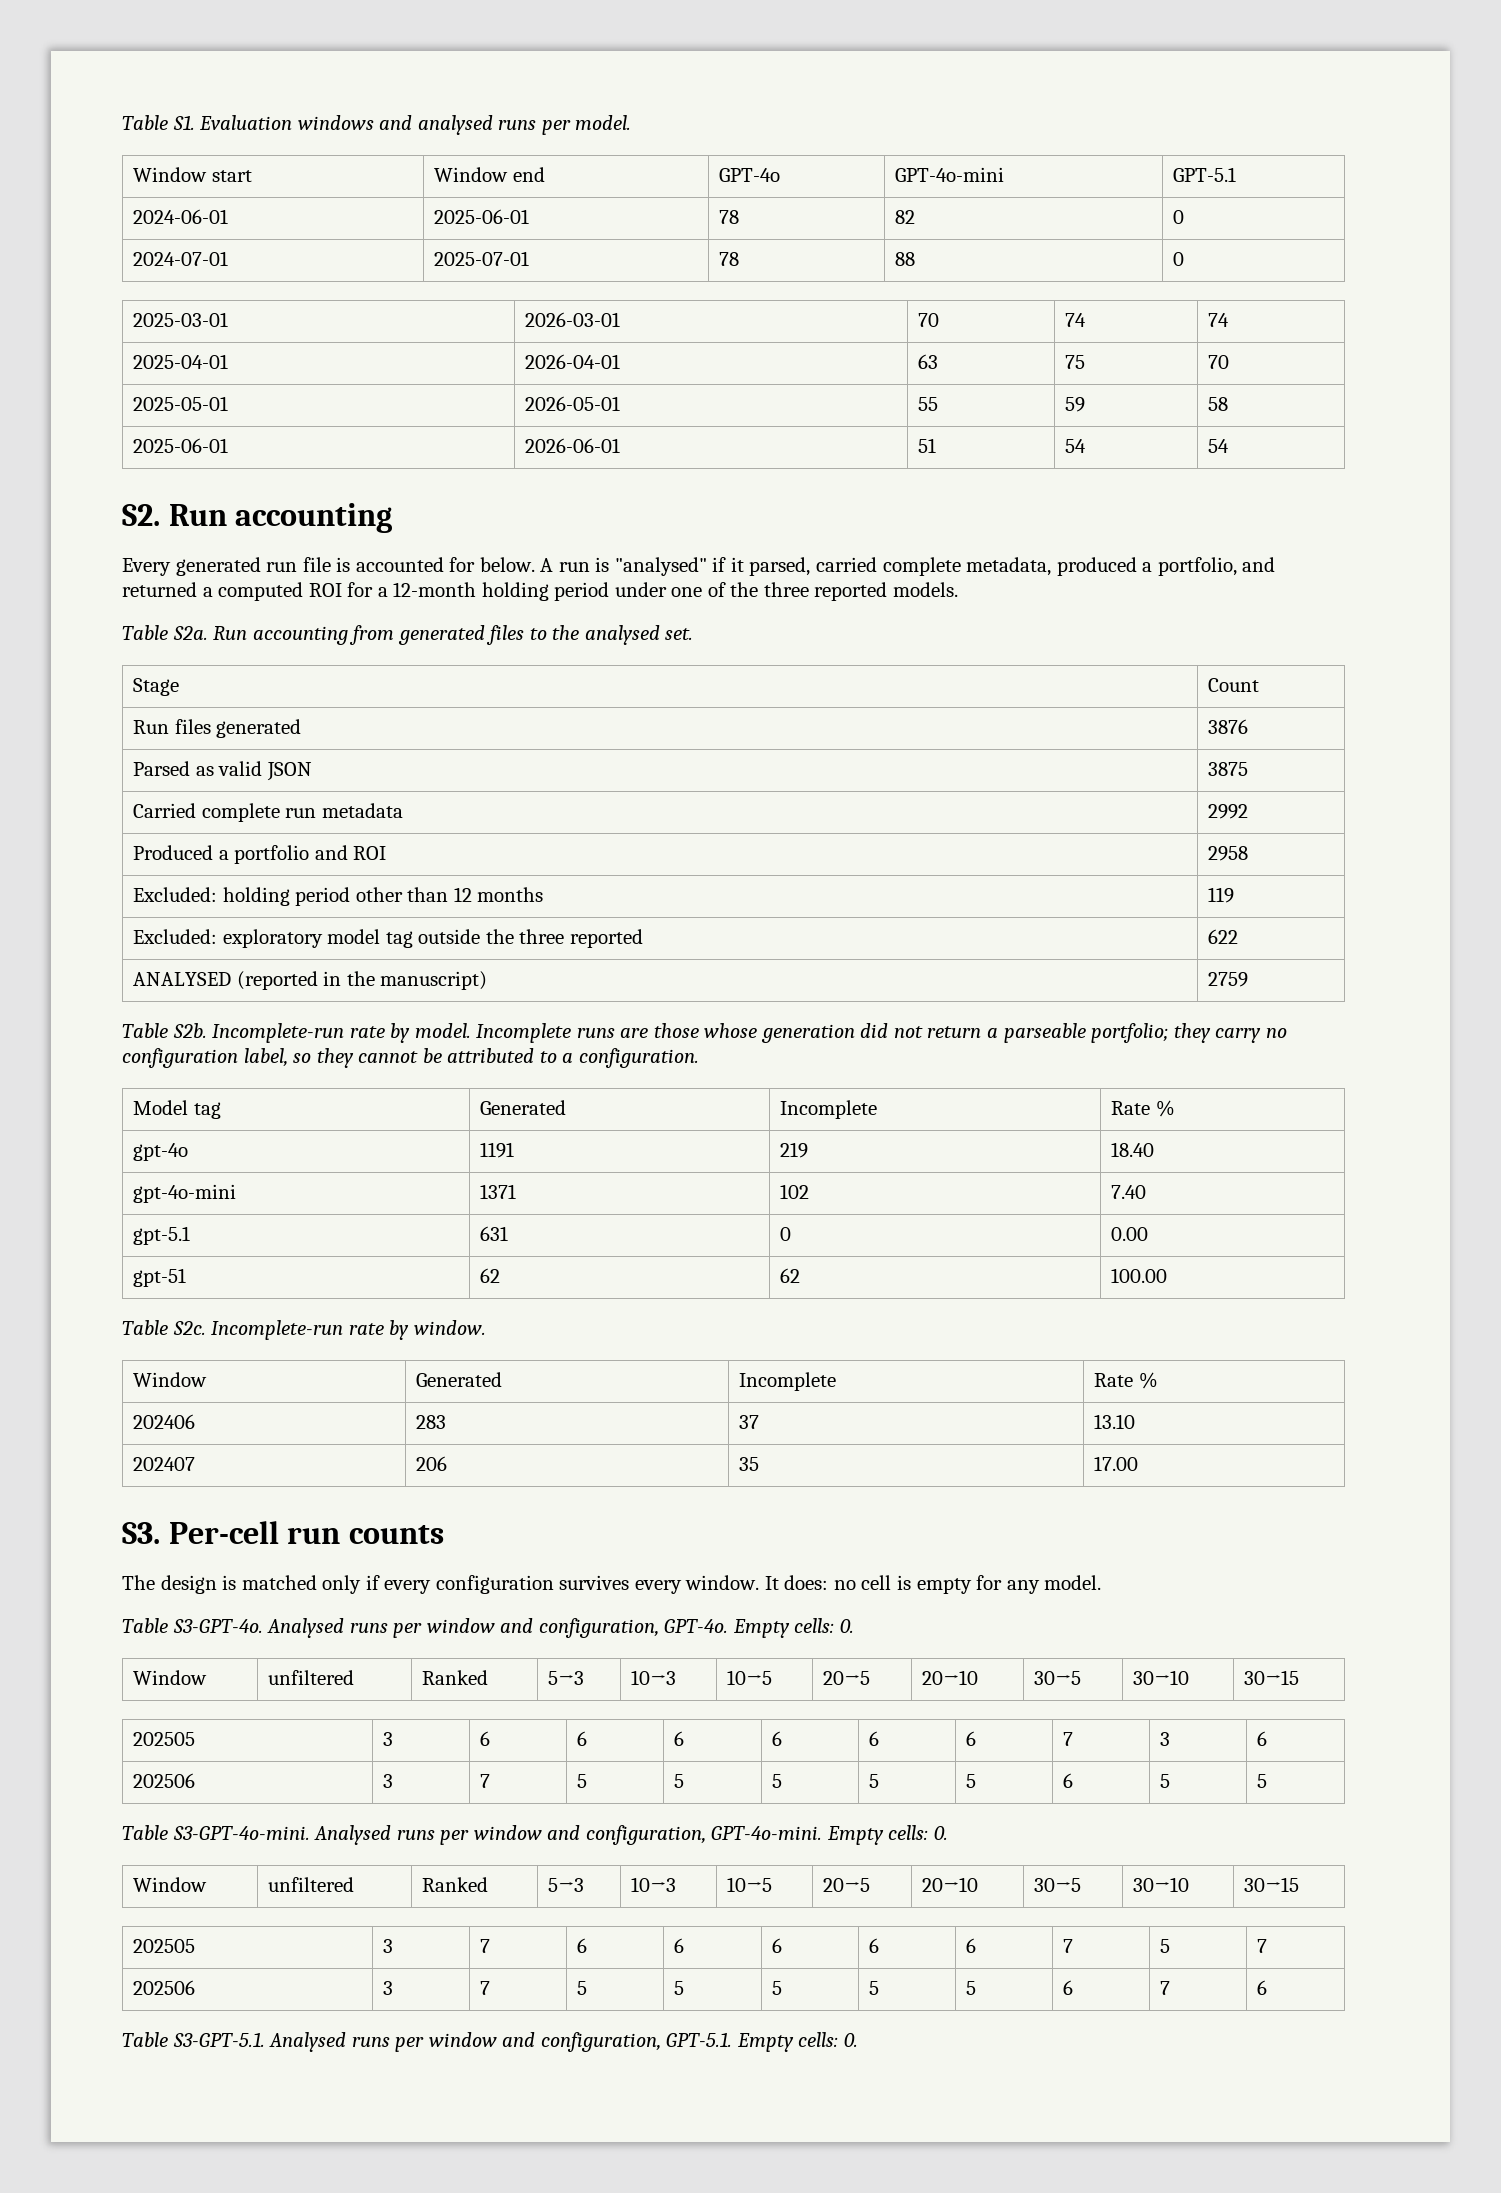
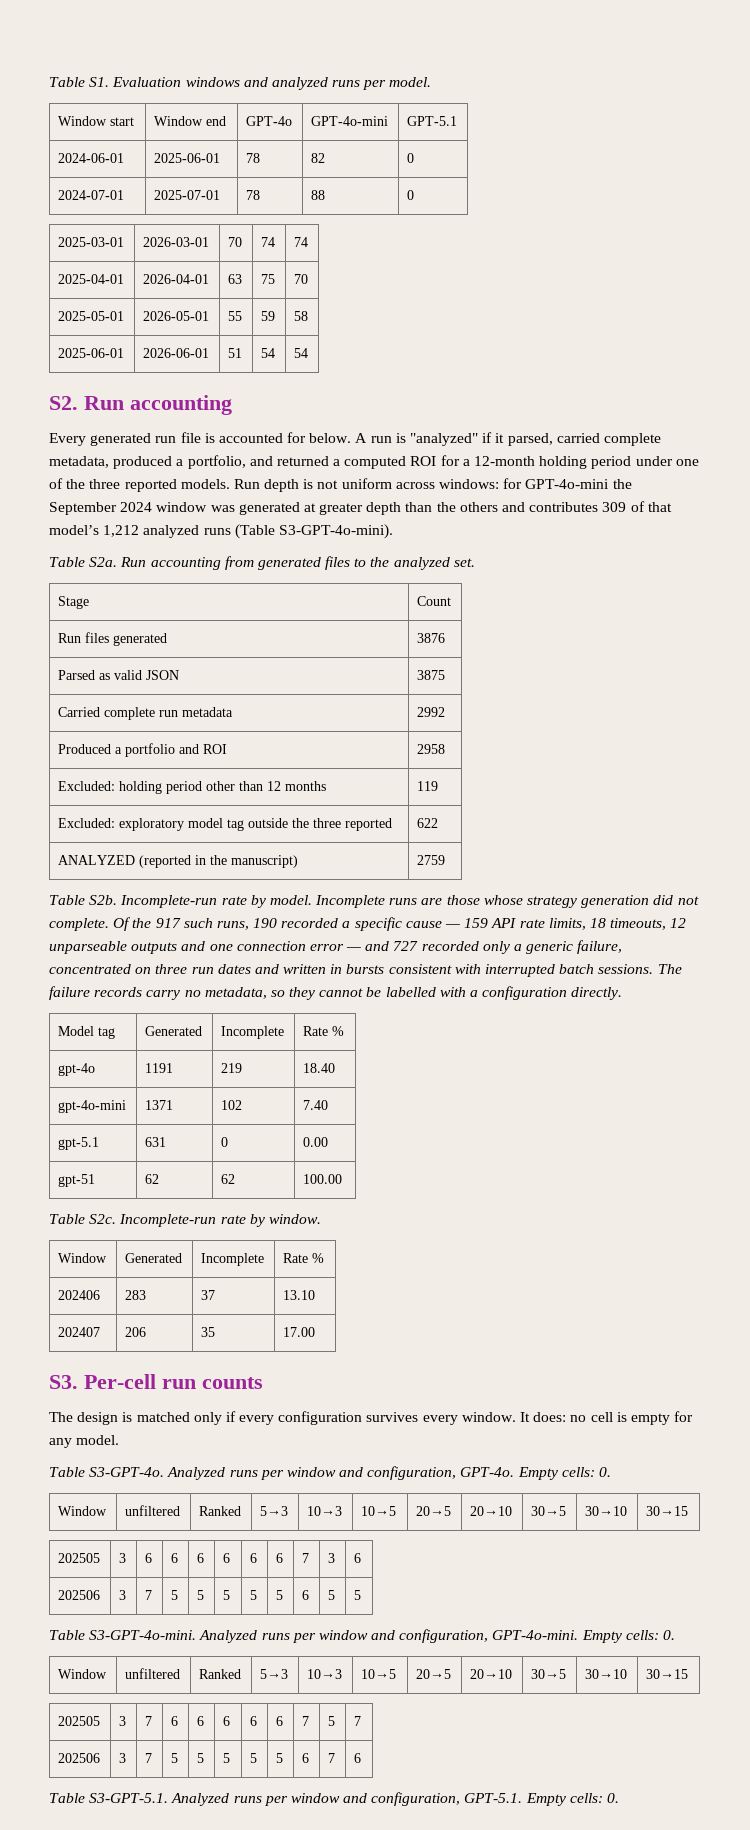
- Table S1. Evaluation windows and analysed runs per model.
+ Table S1. Evaluation windows and analyzed runs per model.
- A run is "analysed" if it parsed, carried complete metadata, produced a portfolio, and returned a computed ROI for a 12-month holding period under one of the three reported models.
+ A run is "analyzed" if it parsed, carried complete metadata, produced a portfolio, and returned a computed ROI for a 12-month holding period under one of the three reported models. Run depth is not uniform across windows: for GPT-4o-mini the September 2024 window was generated at greater depth than the others and contributes 309 of that model’s 1,212 analyzed runs (Table S3-GPT-4o-mini).
- Table S2a. Run accounting from generated files to the analysed set.
+ Table S2a. Run accounting from generated files to the analyzed set.
- ANALYSED (reported in the manuscript) | 2759
+ ANALYZED (reported in the manuscript) | 2759
- Incomplete runs are those whose generation did not return a parseable portfolio; they carry no configuration label, so they cannot be attributed to a configuration.
+ Incomplete runs are those whose strategy generation did not complete. Of the 917 such runs, 190 recorded a specific cause — 159 API rate limits, 18 timeouts, 12 unparseable outputs and one connection error — and 727 recorded only a generic failure, concentrated on three run dates and written in bursts consistent with interrupted batch sessions. The failure records carry no metadata, so they cannot be labelled with a configuration directly.
- Analysed runs per window and configuration, GPT-4o.
+ Analyzed runs per window and configuration, GPT-4o.
- Analysed runs per window and configuration, GPT-4o-mini.
+ Analyzed runs per window and configuration, GPT-4o-mini.
- Table S3-GPT-5.1. Analysed runs per window and configuration, GPT-5.1. Empty cells: 0.
+ Table S3-GPT-5.1. Analyzed runs per window and configuration, GPT-5.1. Empty cells: 0.

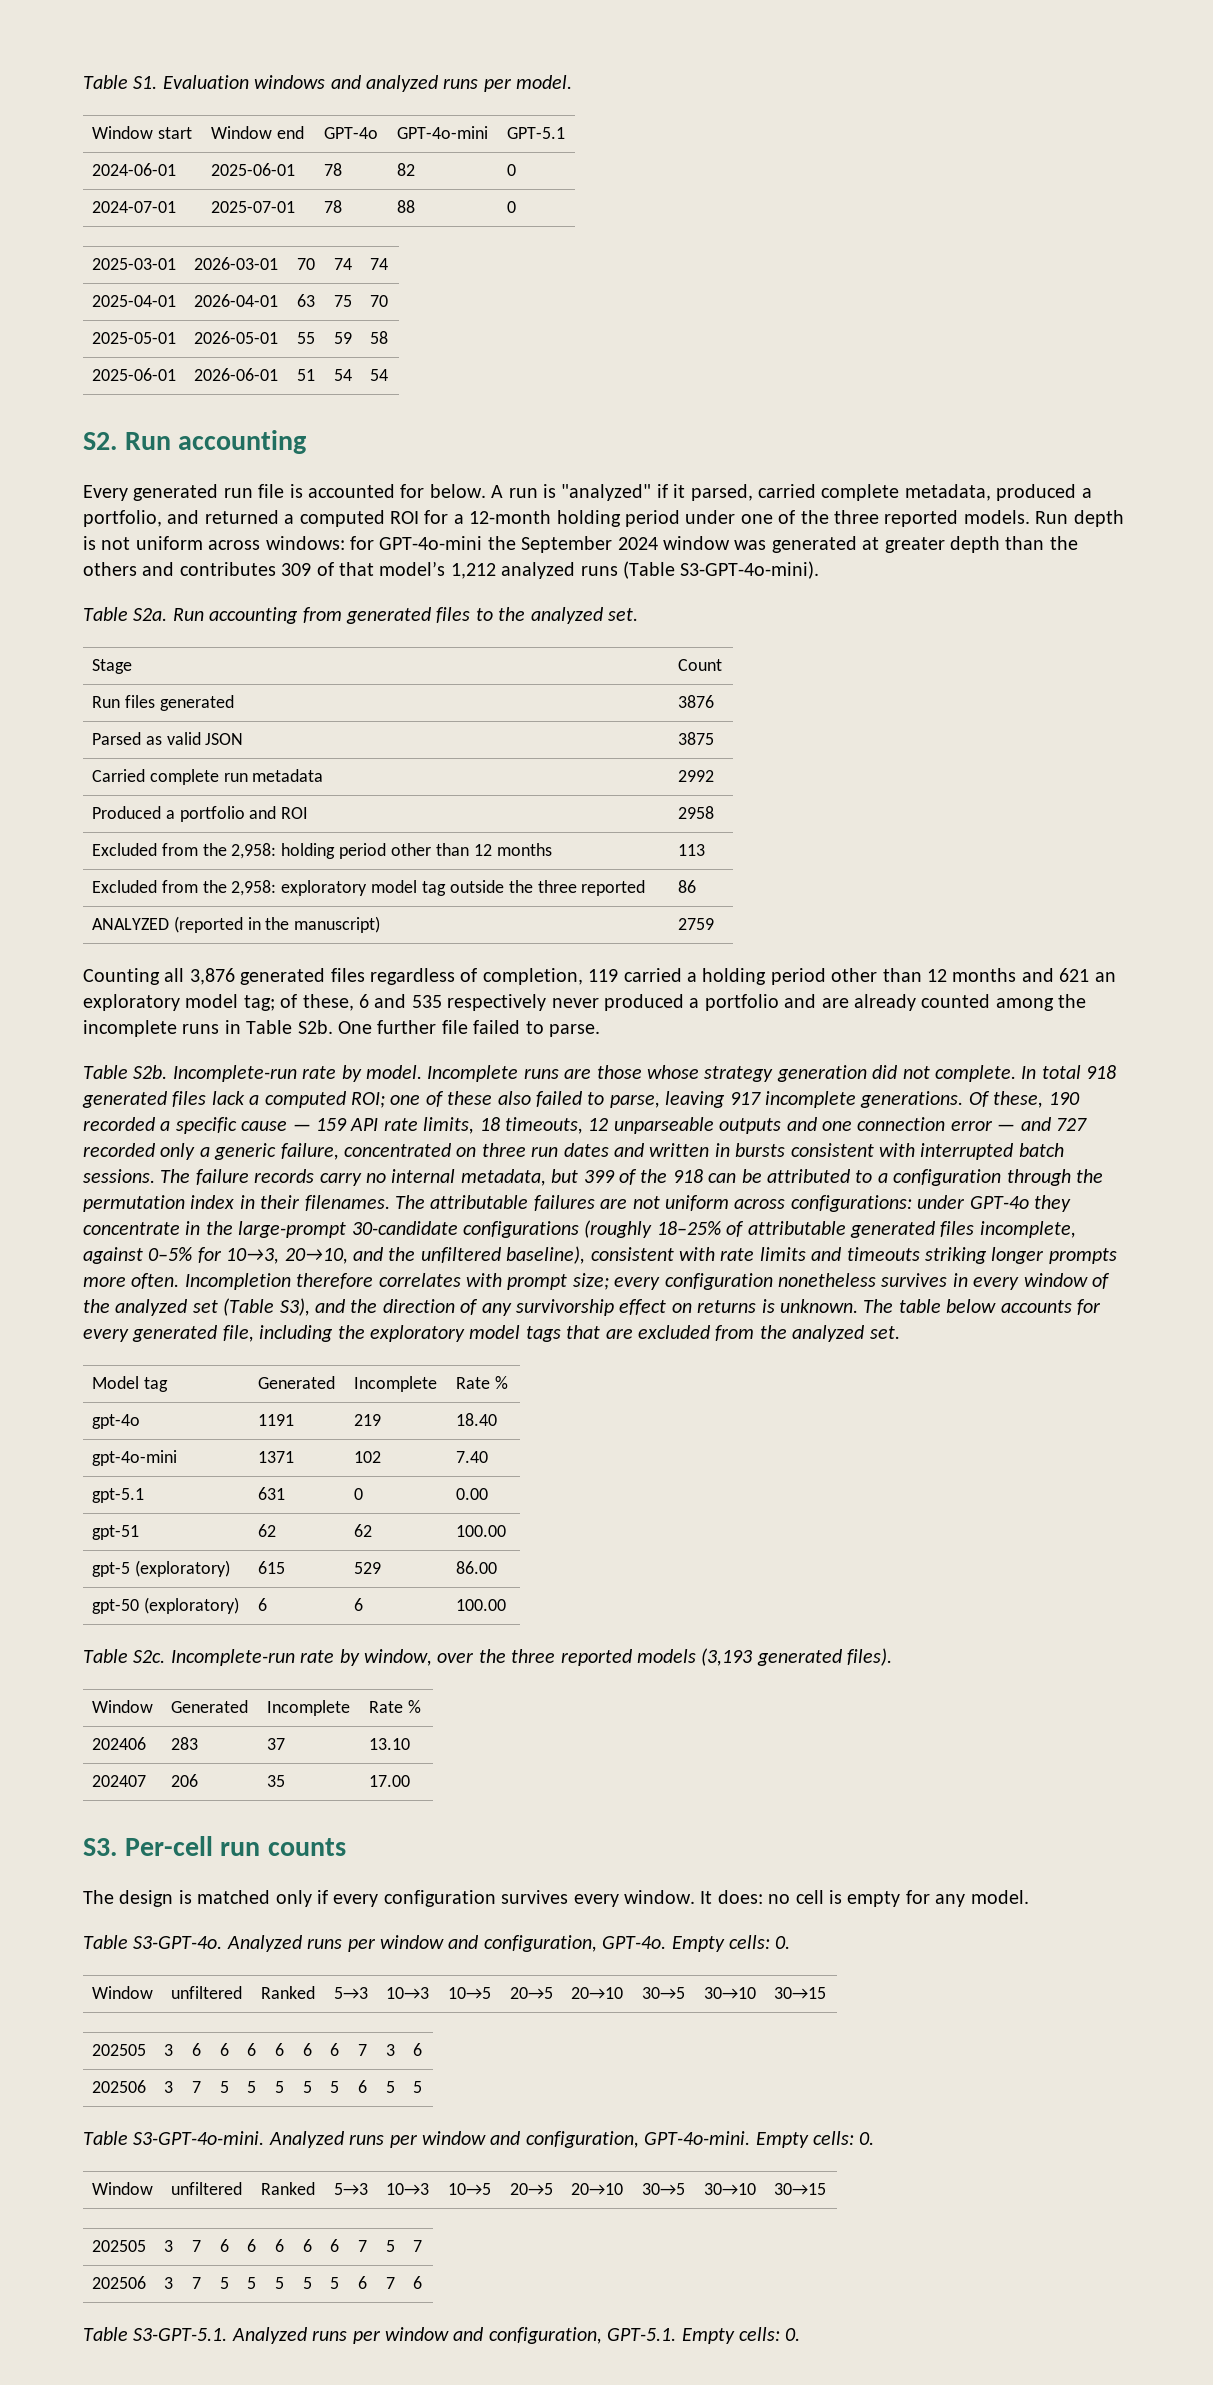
- Excluded: holding period other than 12 months | 119
- Excluded: exploratory model tag outside the three reported | 622
+ Excluded from the 2,958: holding period other than 12 months | 113
+ Excluded from the 2,958: exploratory model tag outside the three reported | 86
+ Counting all 3,876 generated files regardless of completion, 119 carried a holding period other than 12 months and 621 an exploratory model tag; of these, 6 and 535 respectively never produced a portfolio and are already counted among the incomplete runs in Table S2b. One further file failed to parse.
- Of the 917 such runs, 190 recorded a specific cause — 159 API rate limits, 18 timeouts, 12 unparseable outputs and one connection error — and 727 recorded only a generic failure, concentrated on three run dates and written in bursts consistent with interrupted batch sessions.
+ In total 918 generated files lack a computed ROI; one of these also failed to parse, leaving 917 incomplete generations. Of these, 190 recorded a specific cause — 159 API rate limits, 18 timeouts, 12 unparseable outputs and one connection error — and 727 recorded only a generic failure, concentrated on three run dates and written in bursts consistent with interrupted batch sessions.
- The failure records carry no metadata, so they cannot be labelled with a configuration directly.
+ The failure records carry no internal metadata, but 399 of the 918 can be attributed to a configuration through the permutation index in their filenames. The attributable failures are not uniform across configurations: under GPT-4o they concentrate in the large-prompt 30-candidate configurations (roughly 18–25% of attributable generated files incomplete, against 0–5% for 10→3, 20→10, and the unfiltered baseline), consistent with rate limits and timeouts striking longer prompts more often. Incompletion therefore correlates with prompt size; every configuration nonetheless survives in every window of the analyzed set (Table S3), and the direction of any survivorship effect on returns is unknown. The table below accounts for every generated file, including the exploratory model tags that are excluded from the analyzed set.
+ gpt-5 (exploratory) | 615 | 529 | 86.00
+ gpt-50 (exploratory) | 6 | 6 | 100.00
- Table S2c. Incomplete-run rate by window.
+ Table S2c. Incomplete-run rate by window, over the three reported models (3,193 generated files).

